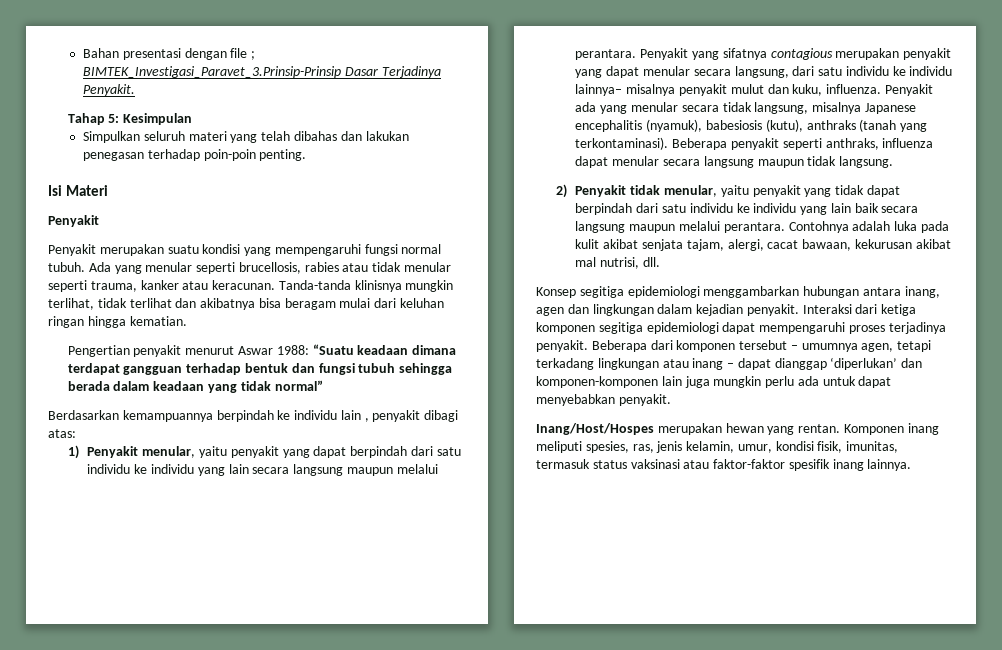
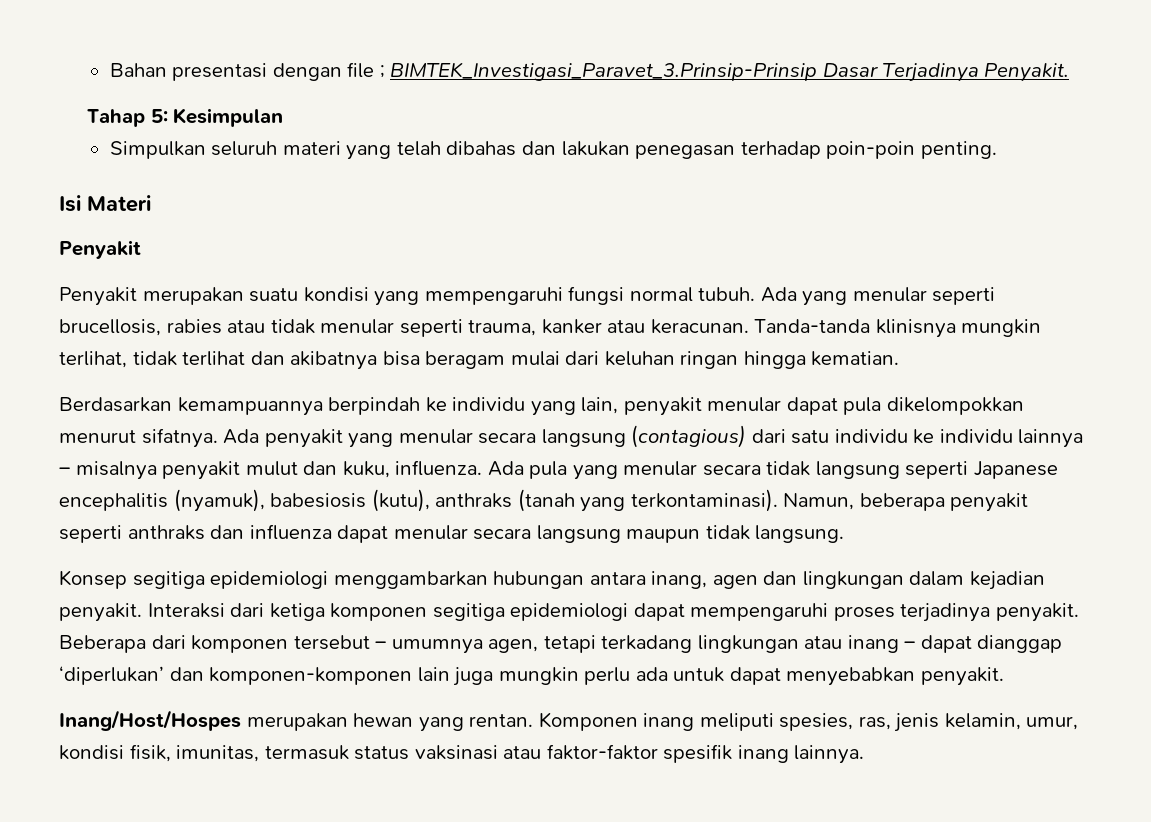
- Pengertian penyakit menurut Aswar 1988: “Suatu keadaan dimana terdapat gangguan terhadap bentuk dan fungsi tubuh sehingga berada dalam keadaan yang tidak normal”
- Berdasarkan kemampuannya berpindah ke individu lain , penyakit dibagi atas:
- 1) Penyakit menular, yaitu penyakit yang dapat berpindah dari satu individu ke individu yang lain secara langsung maupun melalui perantara. Penyakit yang sifatnya contagious merupakan penyakit yang dapat menular secara langsung, dari satu individu ke individu lainnya– misalnya penyakit mulut dan kuku, influenza.
+ Berdasarkan kemampuannya berpindah ke individu yang lain, penyakit menular dapat pula dikelompokkan menurut sifatnya. Ada penyakit yang menular secara langsung (contagious) dari satu individu ke individu lainnya – misalnya penyakit mulut dan kuku, influenza.
- Penyakit ada yang menular secara tidak langsung, misalnya Japanese encephalitis (nyamuk), babesiosis (kutu), anthraks (tanah yang terkontaminasi).
+ Ada pula yang menular secara tidak langsung seperti Japanese encephalitis (nyamuk), babesiosis (kutu), anthraks (tanah yang terkontaminasi).
- Beberapa penyakit seperti anthraks, influenza dapat menular secara langsung maupun tidak langsung.
+ Namun, beberapa penyakit seperti anthraks dan influenza dapat menular secara langsung maupun tidak langsung.
- 2) Penyakit tidak menular, yaitu penyakit yang tidak dapat berpindah dari satu individu ke individu yang lain baik secara langsung maupun melalui perantara. Contohnya adalah luka pada kulit akibat senjata tajam, alergi, cacat bawaan, kekurusan akibat mal nutrisi, dll.

